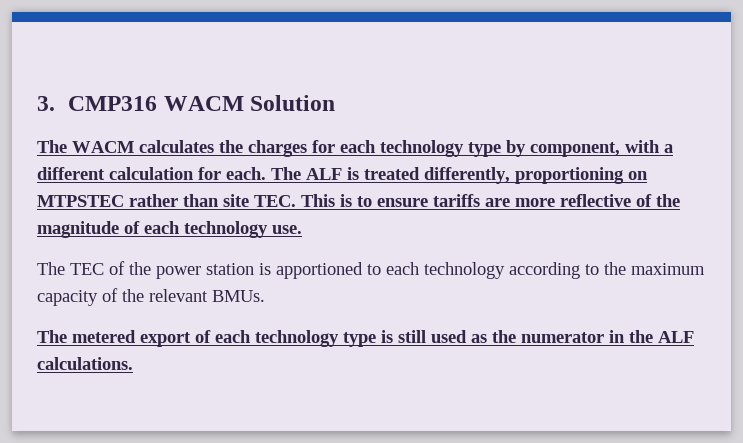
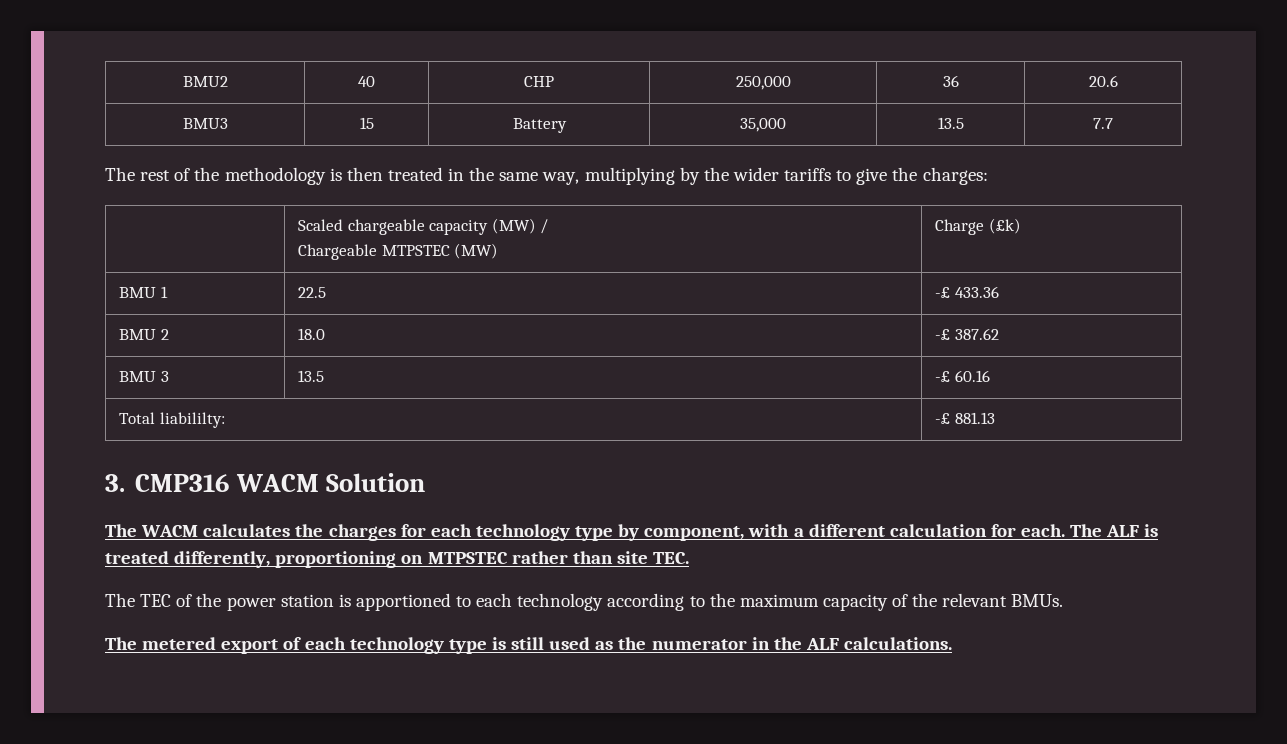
+ BMU2 | 40 | CHP | 250,000 | 36 | 20.6
+ BMU3 | 15 | Battery | 35,000 | 13.5 | 7.7
+ The rest of the methodology is then treated in the same way, multiplying by the wider tariffs to give the charges:
+ | Scaled chargeable capacity (MW) /
+ Chargeable MTPSTEC (MW) | Charge (£k)
+ BMU 1 | 22.5 | -£ 433.36
+ BMU 2 | 18.0 | -£ 387.62
+ BMU 3 | 13.5 | -£ 60.16
+ Total liabililty: | -£ 881.13
- The ALF is treated differently, proportioning on MTPSTEC rather than site TEC. This is to ensure tariffs are more reflective of the magnitude of each technology use.
+ The ALF is treated differently, proportioning on MTPSTEC rather than site TEC.

